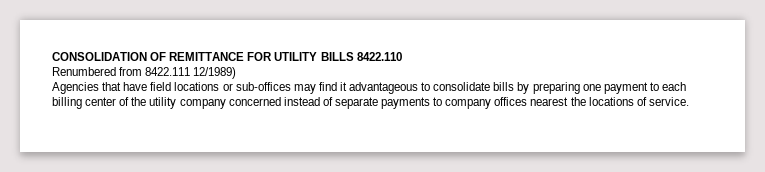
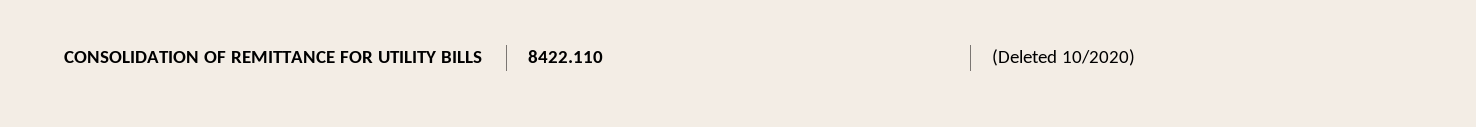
- Renumbered from 8422.111 12/1989)
- Agencies that have field locations or sub-offices may find it advantageous to consolidate bills by preparing one payment to each billing center of the utility company concerned instead of separate payments to company offices nearest the locations of service.
+ (Deleted 10/2020)

